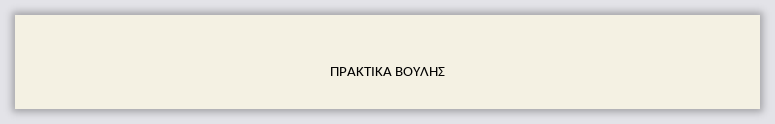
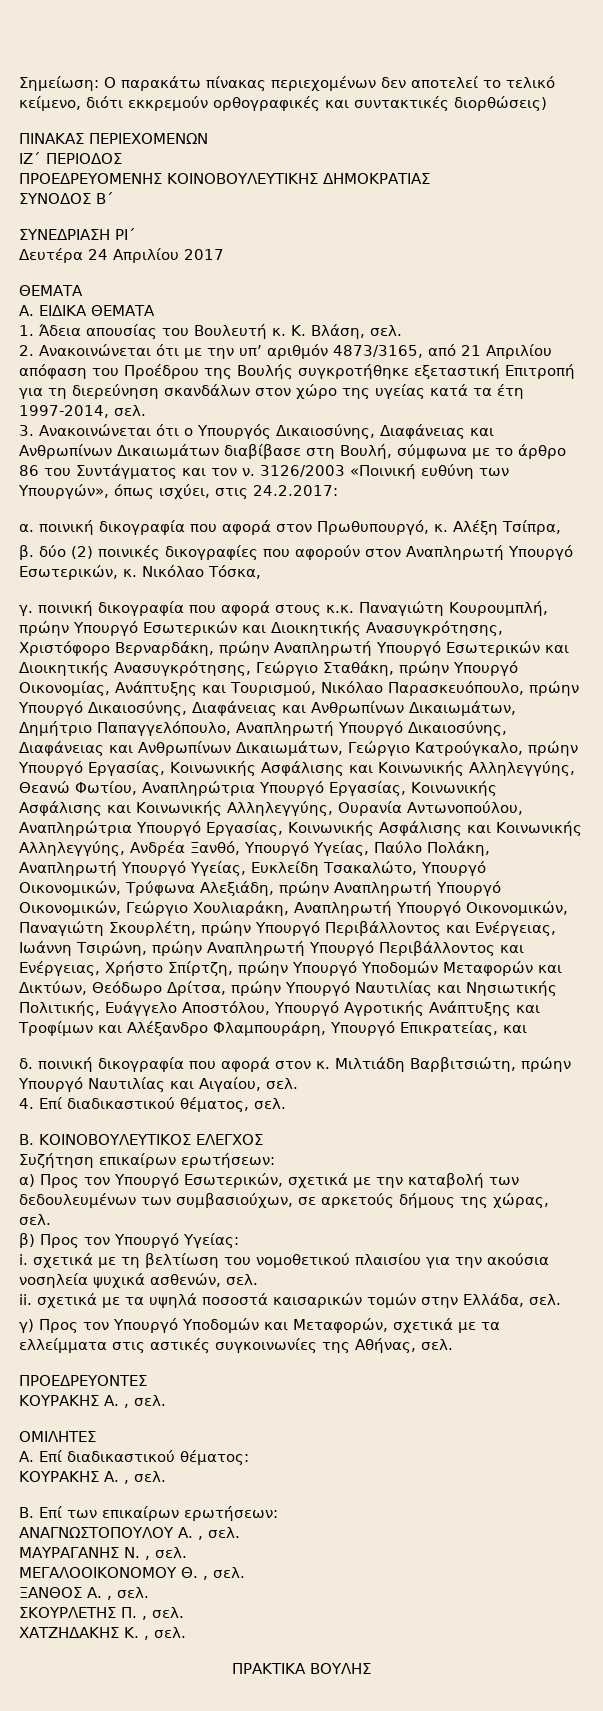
+ Σημείωση: Ο παρακάτω πίνακας περιεχομένων δεν αποτελεί το τελικό κείμενο, διότι εκκρεμούν ορθογραφικές και συντακτικές διορθώσεις)
+ ΠΙΝΑΚΑΣ ΠΕΡΙΕΧΟΜΕΝΩΝ
+ ΙΖ΄ ΠΕΡΙΟΔΟΣ
+ ΠΡΟΕΔΡΕΥΟΜΕΝΗΣ ΚΟΙΝΟΒΟΥΛΕΥΤΙΚΗΣ ΔΗΜΟΚΡΑΤΙΑΣ
+ ΣΥΝΟΔΟΣ Β΄
+ ΣΥΝΕΔΡΙΑΣΗ ΡΙ΄
+ Δευτέρα 24 Απριλίου 2017
+ ΘΕΜΑΤΑ
+ Α. ΕΙΔΙΚΑ ΘΕΜΑΤΑ
+ 1. Άδεια απουσίας του Βουλευτή κ. Κ. Βλάση, σελ.
+ 2. Ανακοινώνεται ότι με την υπ’ αριθμόν 4873/3165, από 21 Απριλίου απόφαση του Προέδρου της Βουλής συγκροτήθηκε εξεταστική Επιτροπή για τη διερεύνηση σκανδάλων στον χώρο της υγείας κατά τα έτη 1997-2014, σελ.
+ 3. Ανακοινώνεται ότι ο Υπουργός Δικαιοσύνης, Διαφάνειας και Ανθρωπίνων Δικαιωμάτων διαβίβασε στη Βουλή, σύμφωνα με το άρθρο 86 του Συντάγματος και τον ν. 3126/2003 «Ποινική ευθύνη των Υπουργών», όπως ισχύει, στις 24.2.2017:
+ α. ποινική δικογραφία που αφορά στον Πρωθυπουργό, κ. Αλέξη Τσίπρα,
+ β. δύο (2) ποινικές δικογραφίες που αφορούν στον Αναπληρωτή Υπουργό Εσωτερικών, κ. Νικόλαο Τόσκα,
+ γ. ποινική δικογραφία που αφορά στους κ.κ. Παναγιώτη Κουρουμπλή, πρώην Υπουργό Εσωτερικών και Διοικητικής Ανασυγκρότησης, Χριστόφορο Βερναρδάκη, πρώην Αναπληρωτή Υπουργό Εσωτερικών και Διοικητικής Ανασυγκρότησης, Γεώργιο Σταθάκη, πρώην Υπουργό Οικονομίας, Ανάπτυξης και Τουρισμού, Νικόλαο Παρασκευόπουλο, πρώην Υπουργό Δικαιοσύνης, Διαφάνειας και Ανθρωπίνων Δικαιωμάτων, Δημήτριο Παπαγγελόπουλο, Αναπληρωτή Υπουργό Δικαιοσύνης, Διαφάνειας και Ανθρωπίνων Δικαιωμάτων, Γεώργιο Κατρούγκαλο, πρώην Υπουργό Εργασίας, Κοινωνικής Ασφάλισης και Κοινωνικής Αλληλεγγύης, Θεανώ Φωτίου, Αναπληρώτρια Υπουργό Εργασίας, Κοινωνικής Ασφάλισης και Κοινωνικής Αλληλεγγύης, Ουρανία Αντωνοπούλου, Αναπληρώτρια Υπουργό Εργασίας, Κοινωνικής Ασφάλισης και Κοινωνικής Αλληλεγγύης, Ανδρέα Ξανθό, Υπουργό Υγείας, Παύλο Πολάκη, Αναπληρωτή Υπουργό Υγείας, Ευκλείδη Τσακαλώτο, Υπουργό Οικονομικών, Τρύφωνα Αλεξιάδη, πρώην Αναπληρωτή Υπουργό Οικονομικών, Γεώργιο Χουλιαράκη, Αναπληρωτή Υπουργό Οικονομικών, Παναγιώτη Σκουρλέτη, πρώην Υπουργό Περιβάλλοντος και Ενέργειας, Ιωάννη Τσιρώνη, πρώην Αναπληρωτή Υπουργό Περιβάλλοντος και Ενέργειας, Χρήστο Σπίρτζη, πρώην Υπουργό Υποδομών Μεταφορών και Δικτύων, Θεόδωρο Δρίτσα, πρώην Υπουργό Ναυτιλίας και Νησιωτικής Πολιτικής, Ευάγγελο Αποστόλου, Υπουργό Αγροτικής Ανάπτυξης και Τροφίμων και Αλέξανδρο Φλαμπουράρη, Υπουργό Επικρατείας, και
+ δ. ποινική δικογραφία που αφορά στον κ. Μιλτιάδη Βαρβιτσιώτη, πρώην Υπουργό Ναυτιλίας και Αιγαίου, σελ.
+ 4. Επί διαδικαστικού θέματος, σελ.
+ Β. ΚΟΙΝΟΒΟΥΛΕΥΤΙΚΟΣ ΕΛΕΓΧΟΣ
+ Συζήτηση επικαίρων ερωτήσεων:
+ α) Προς τον Υπουργό Εσωτερικών, σχετικά με την καταβολή των δεδουλευμένων των συμβασιούχων, σε αρκετούς δήμους της χώρας, σελ.
+ β) Προς τον Υπουργό Υγείας:
+ i. σχετικά με τη βελτίωση του νομοθετικού πλαισίου για την ακούσια νοσηλεία ψυχικά ασθενών, σελ.
+ ii. σχετικά με τα υψηλά ποσοστά καισαρικών τομών στην Ελλάδα, σελ.
+ γ) Προς τον Υπουργό Υποδομών και Μεταφορών, σχετικά με τα ελλείμματα στις αστικές συγκοινωνίες της Αθήνας, σελ.
+ ΠΡΟΕΔΡΕΥΟΝΤΕΣ
+ ΚΟΥΡΑΚΗΣ Α. , σελ.
+ ΟΜΙΛΗΤΕΣ
+ Α. Επί διαδικαστικού θέματος:
+ ΚΟΥΡΑΚΗΣ Α. , σελ.
+ Β. Επί των επικαίρων ερωτήσεων:
+ ΑΝΑΓΝΩΣΤΟΠΟΥΛΟΥ Α. , σελ.
+ ΜΑΥΡΑΓΑΝΗΣ Ν. , σελ.
+ ΜΕΓΑΛΟΟΙΚΟΝΟΜΟΥ Θ. , σελ.
+ ΞΑΝΘΟΣ Α. , σελ.
+ ΣΚΟΥΡΛΕΤΗΣ Π. , σελ.
+ ΧΑΤΖΗΔΑΚΗΣ Κ. , σελ.

